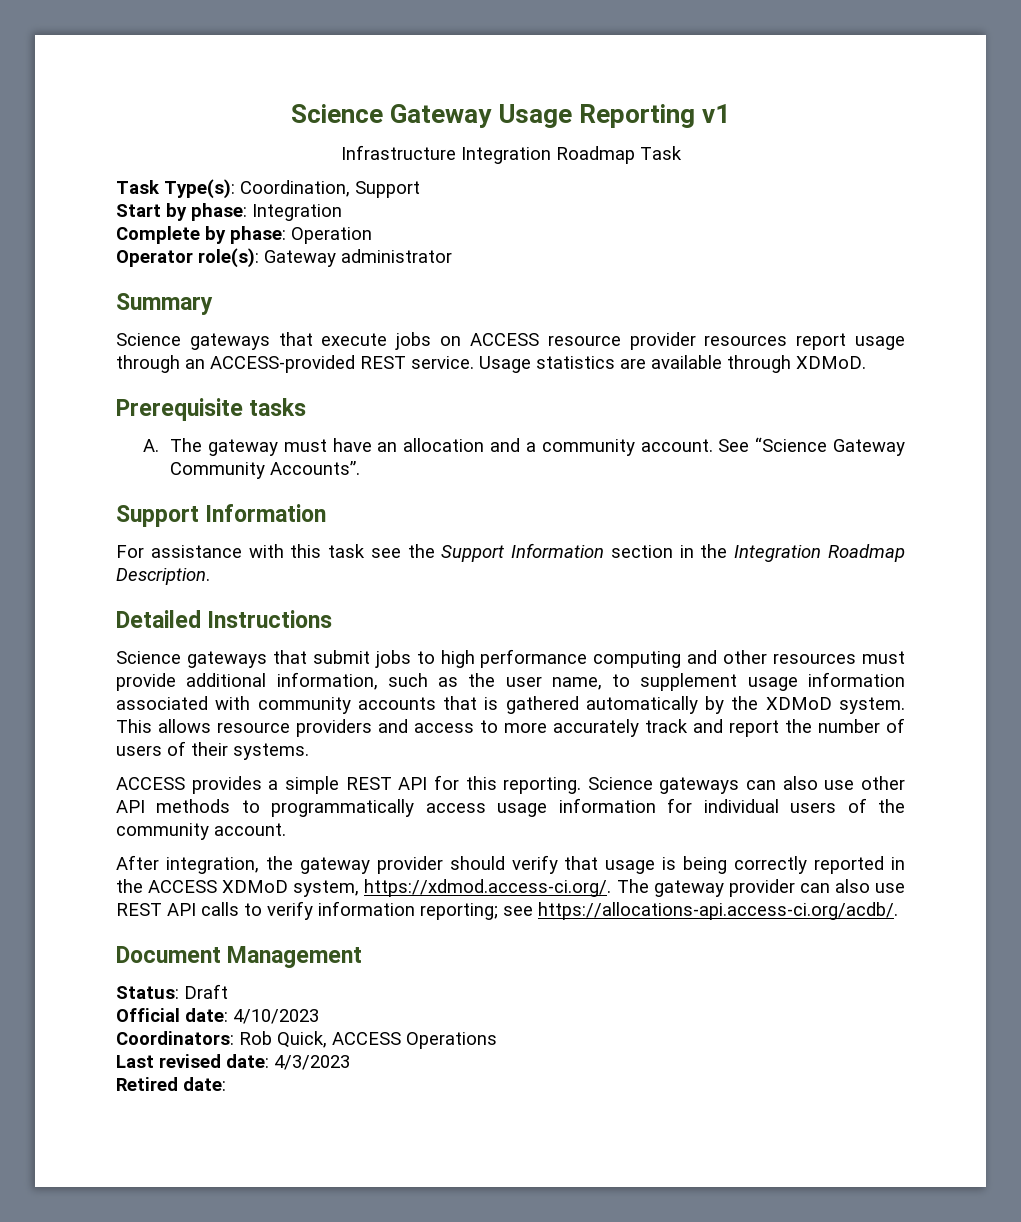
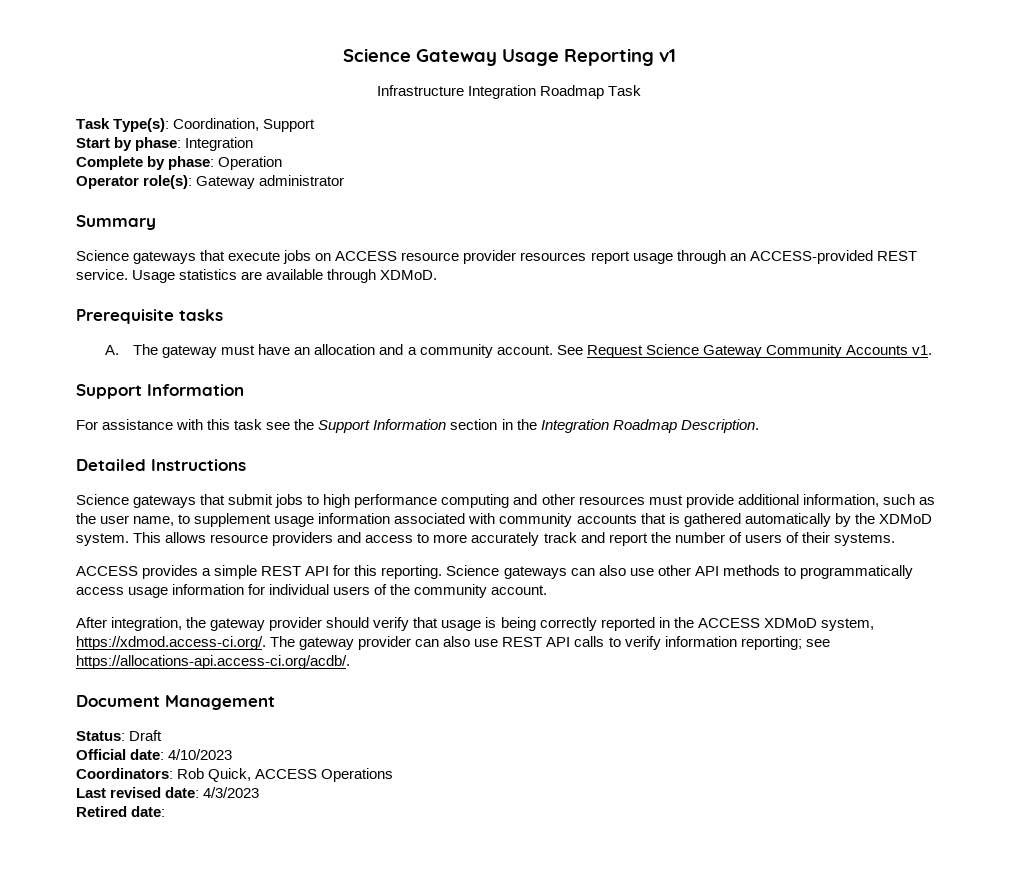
- See “Science Gateway Community Accounts”.
+ See Request Science Gateway Community Accounts v1.

